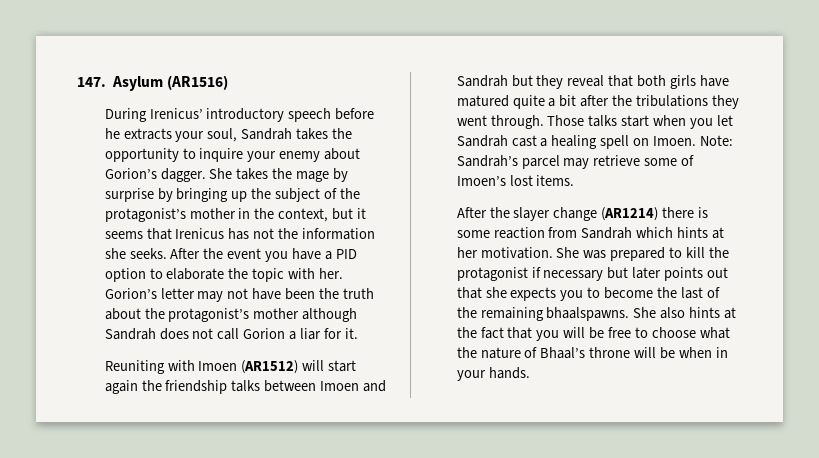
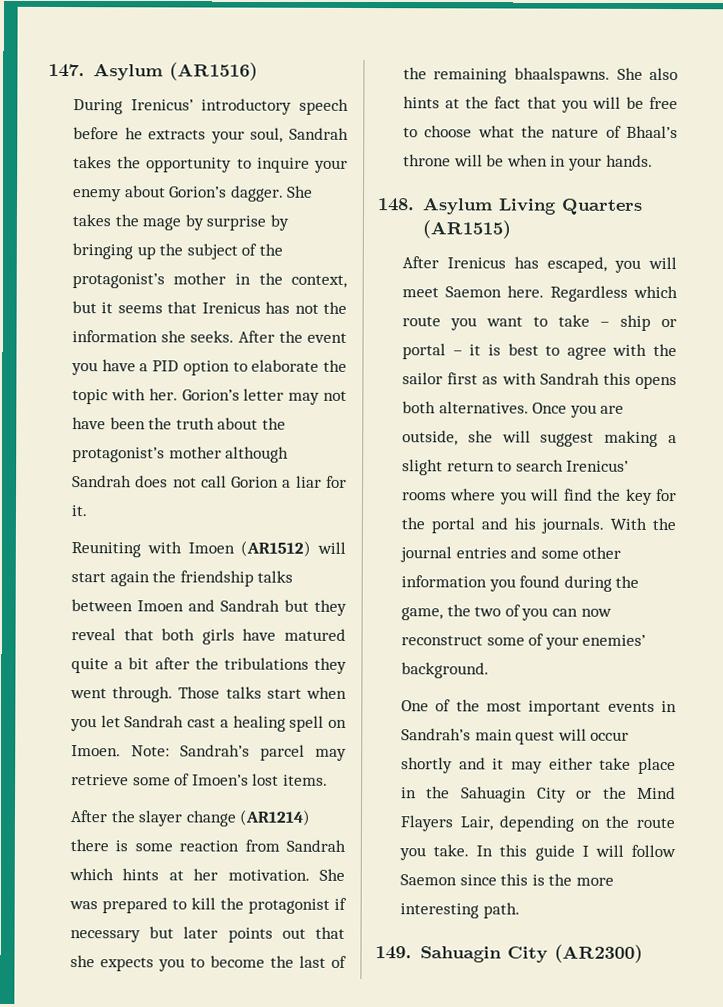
+ 148. Asylum Living Quarters (AR1515)
+ After Irenicus has escaped, you will meet Saemon here. Regardless which route you want to take – ship or portal – it is best to agree with the sailor first as with Sandrah this opens both alternatives. Once you are outside, she will suggest making a slight return to search Irenicus’ rooms where you will find the key for the portal and his journals. With the journal entries and some other information you found during the game, the two of you can now reconstruct some of your enemies’ background.
+ One of the most important events in Sandrah’s main quest will occur shortly and it may either take place in the Sahuagin City or the Mind Flayers Lair, depending on the route you take. In this guide I will follow Saemon since this is the more interesting path.
+ 149. Sahuagin City (AR2300)

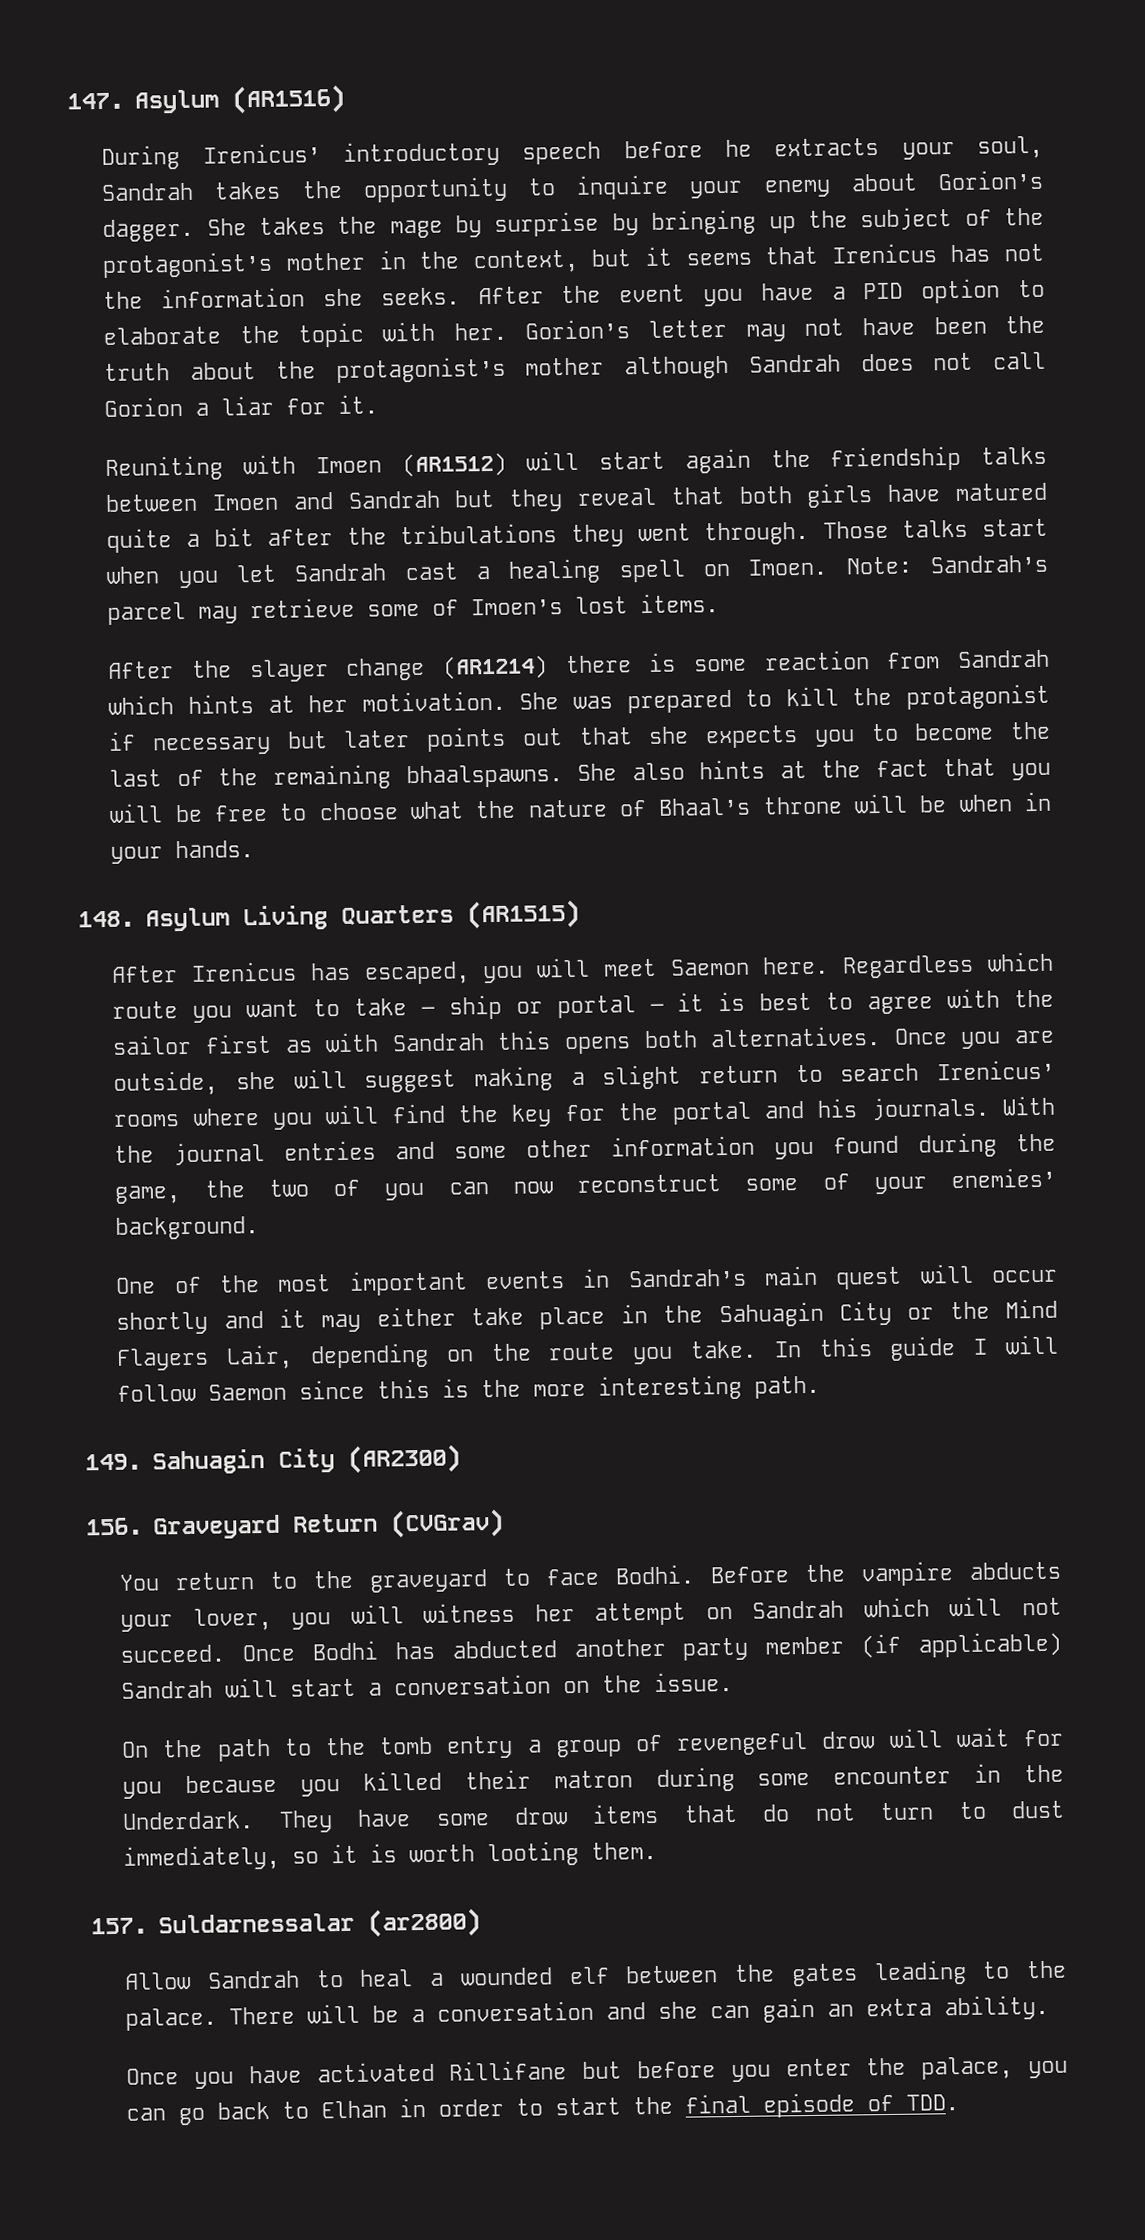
+ 156. Graveyard Return (CVGrav)
+ You return to the graveyard to face Bodhi. Before the vampire abducts your lover, you will witness her attempt on Sandrah which will not succeed. Once Bodhi has abducted another party member (if applicable) Sandrah will start a conversation on the issue.
+ On the path to the tomb entry a group of revengeful drow will wait for you because you killed their matron during some encounter in the Underdark. They have some drow items that do not turn to dust immediately, so it is worth looting them.
+ 157. Suldarnessalar (ar2800)
+ Allow Sandrah to heal a wounded elf between the gates leading to the palace. There will be a conversation and she can gain an extra ability.
+ Once you have activated Rillifane but before you enter the palace, you can go back to Elhan in order to start the final episode of TDD.

